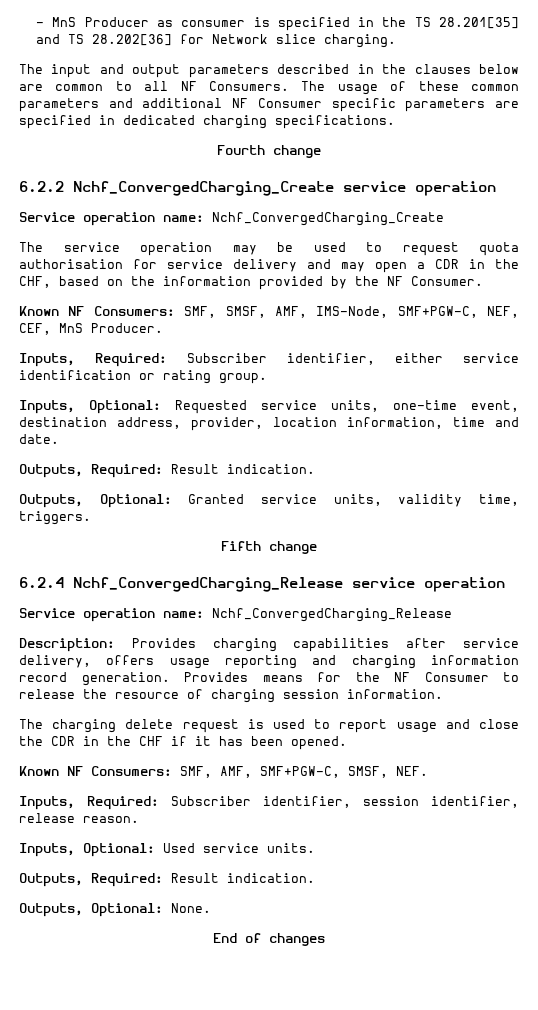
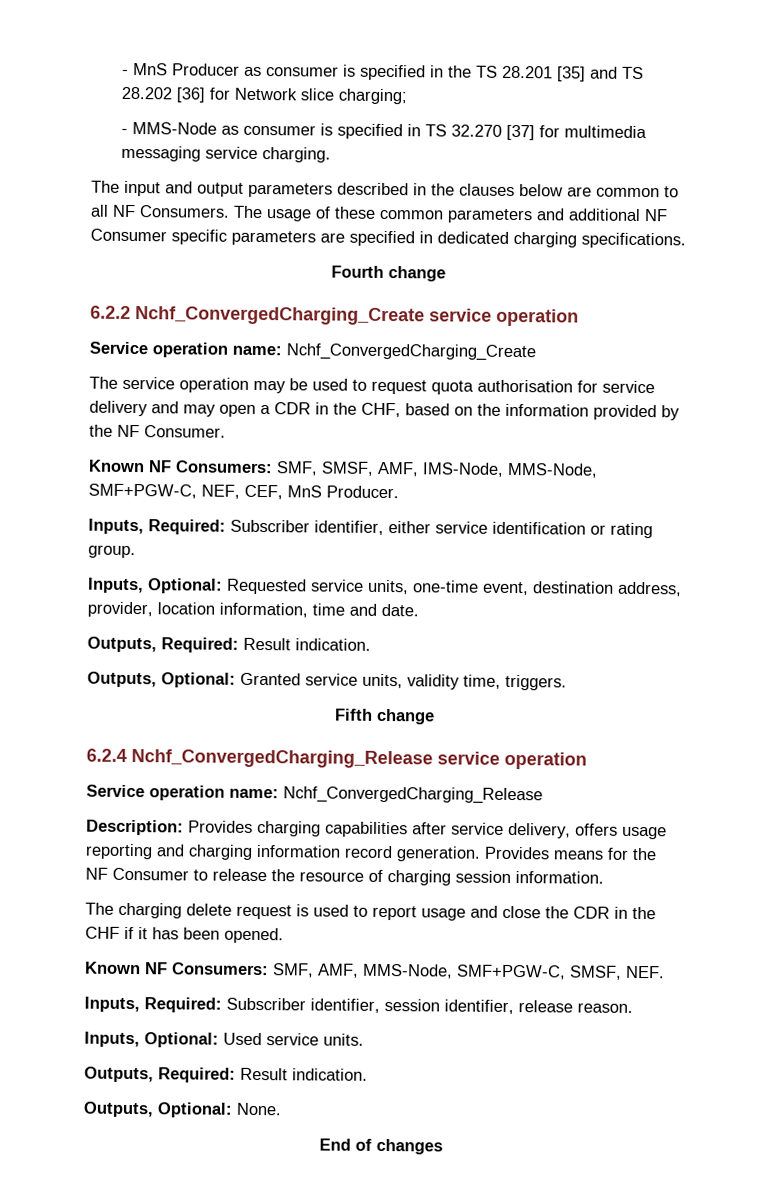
- - MnS Producer as consumer is specified in the TS 28.201[35] and TS 28.202[36] for Network slice charging.
+ - MnS Producer as consumer is specified in the TS 28.201 [35] and TS 28.202 [36] for Network slice charging;
+ - MMS-Node as consumer is specified in TS 32.270 [37] for multimedia messaging service charging.
- Known NF Consumers: SMF, SMSF, AMF, IMS-Node, SMF+PGW-C, NEF, CEF, MnS Producer.
+ Known NF Consumers: SMF, SMSF, AMF, IMS-Node, MMS-Node, SMF+PGW-C, NEF, CEF, MnS Producer.
- Known NF Consumers: SMF, AMF, SMF+PGW-C, SMSF, NEF.
+ Known NF Consumers: SMF, AMF, MMS-Node, SMF+PGW-C, SMSF, NEF.

